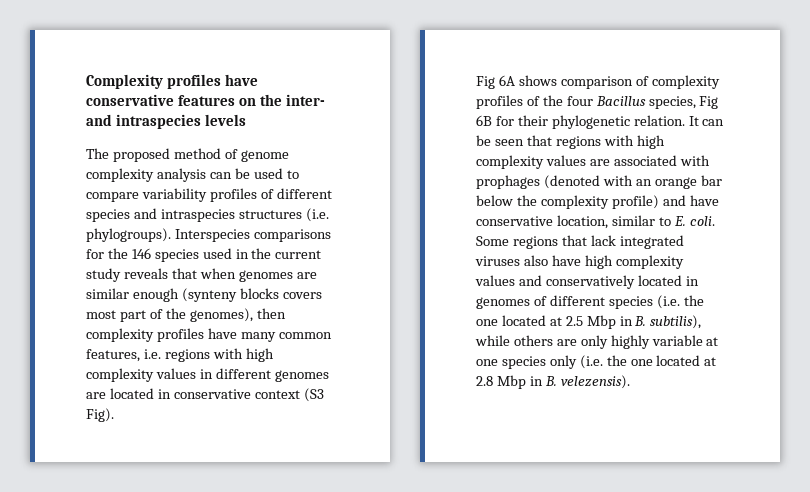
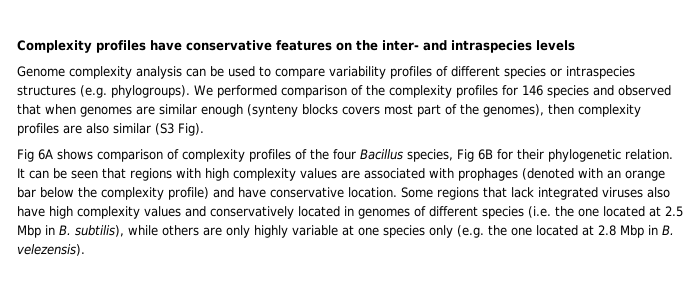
- The proposed method of genome complexity analysis can be used to compare variability profiles of different species and intraspecies structures (i.e. phylogroups). Interspecies comparisons for the 146 species used in the current study reveals that when genomes are similar enough (synteny blocks covers most part of the genomes), then complexity profiles have many common features, i.e. regions with high complexity values in different genomes are located in conservative context (S3 Fig).
+ Genome complexity analysis can be used to compare variability profiles of different species or intraspecies structures (e.g. phylogroups). We performed comparison of the complexity profiles for 146 species and observed that when genomes are similar enough (synteny blocks covers most part of the genomes), then complexity profiles are also similar (S3 Fig).
- It can be seen that regions with high complexity values are associated with prophages (denoted with an orange bar below the complexity profile) and have conservative location, similar to E. coli.
+ It can be seen that regions with high complexity values are associated with prophages (denoted with an orange bar below the complexity profile) and have conservative location.
- Some regions that lack integrated viruses also have high complexity values and conservatively located in genomes of different species (i.e. the one located at 2.5 Mbp in B. subtilis), while others are only highly variable at one species only (i.e. the one located at 2.8 Mbp in B. velezensis).
+ Some regions that lack integrated viruses also have high complexity values and conservatively located in genomes of different species (i.e. the one located at 2.5 Mbp in B. subtilis), while others are only highly variable at one species only (e.g. the one located at 2.8 Mbp in B. velezensis).

